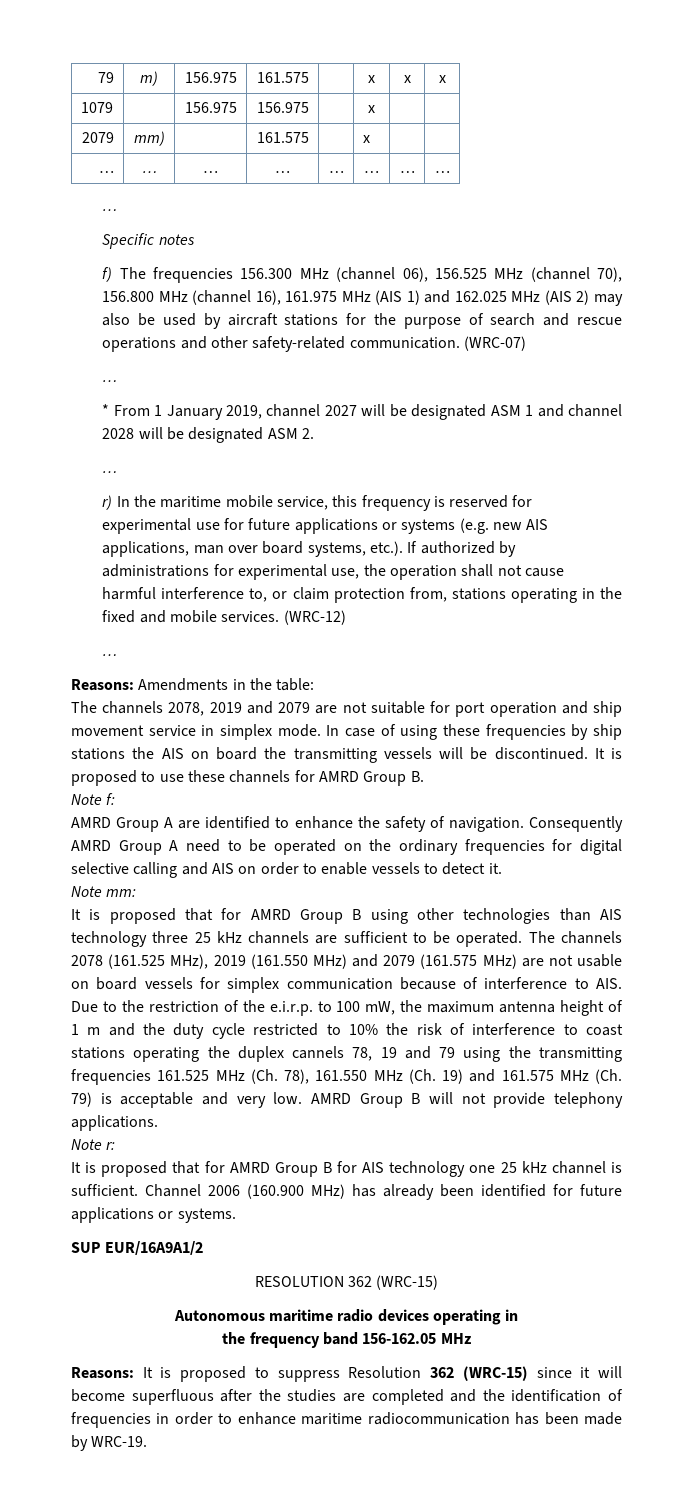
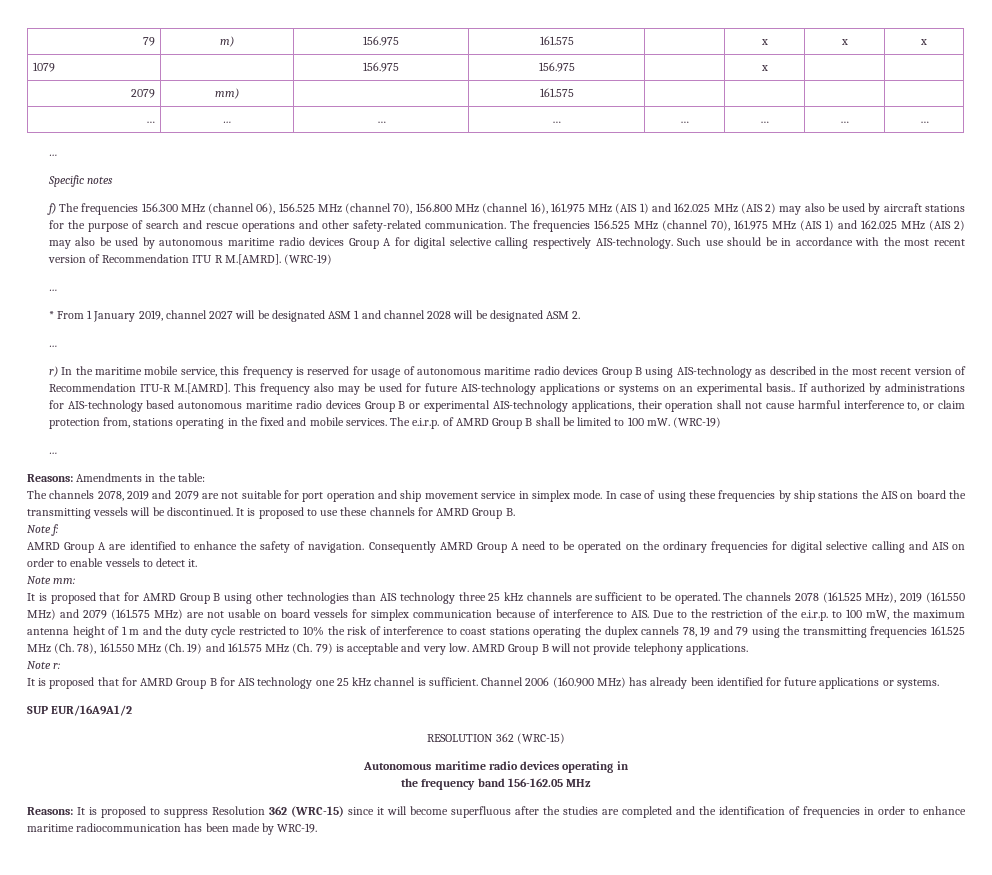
- 2079 | mm) | | 161.575 | | x | |
+ 2079 | mm) | | 161.575 | | | |
- (WRC-07)
+ The frequencies 156.525 MHz (channel 70), 161.975 MHz (AIS 1) and 162.025 MHz (AIS 2) may also be used by autonomous maritime radio devices Group A for digital selective calling respectively AIS-technology. Such use should be in accordance with the most recent version of Recommendation ITU R M.[AMRD]. (WRC-19)
- r) In the maritime mobile service, this frequency is reserved for experimental use for future applications or systems (e.g. new AIS applications, man over board systems, etc.). If authorized by administrations for experimental use, the operation shall not cause harmful interference to, or claim protection from, stations operating in the fixed and mobile services.
+ r) In the maritime mobile service, this frequency is reserved for usage of autonomous maritime radio devices Group B using AIS-technology as described in the most recent version of Recommendation ITU-R M.[AMRD]. This frequency also may be used for future AIS-technology applications or systems on an experimental basis.. If authorized by administrations for AIS-technology based autonomous maritime radio devices Group B or experimental AIS-technology applications, their operation shall not cause harmful interference to, or claim protection from, stations operating in the fixed and mobile services.
- (WRC-12)
+ The e.i.r.p. of AMRD Group B shall be limited to 100 mW. (WRC-19)

